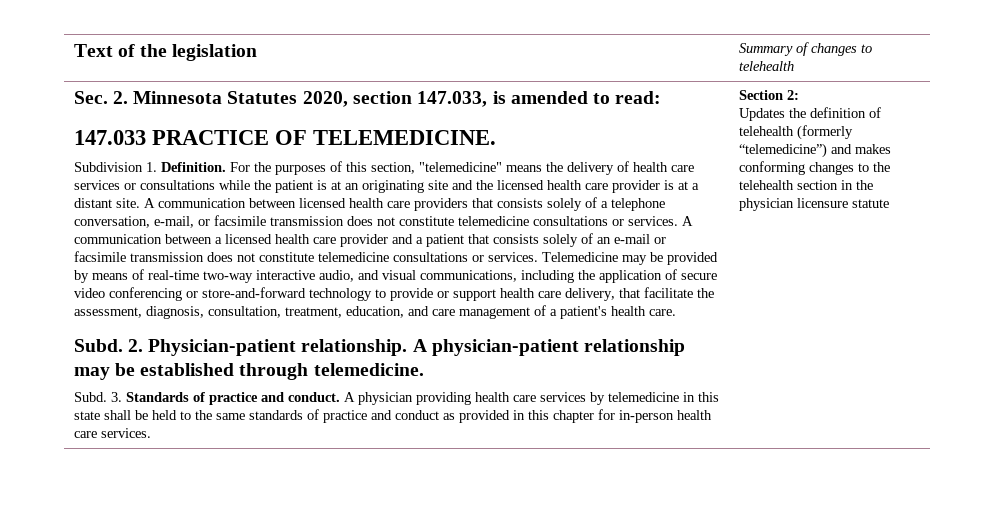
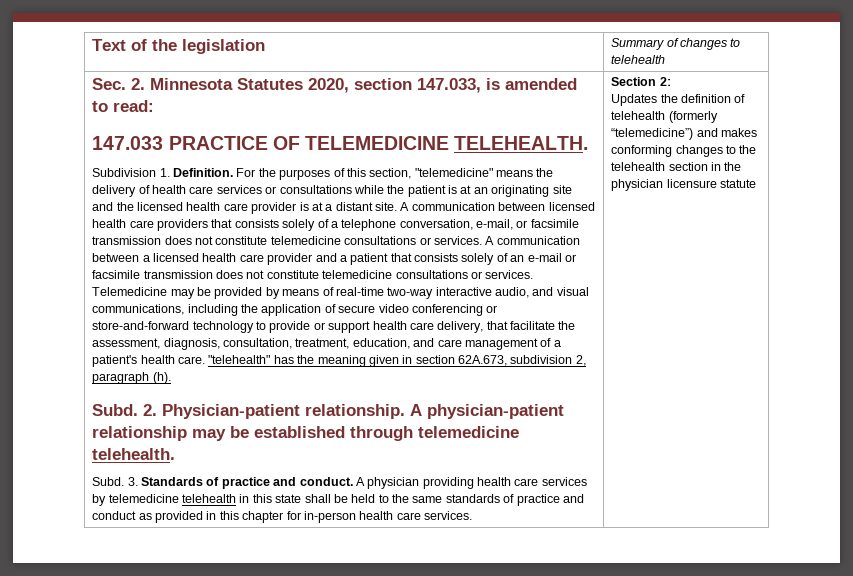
- 147.033 PRACTICE OF TELEMEDICINE.
+ 147.033 PRACTICE OF TELEMEDICINE TELEHEALTH.
+ "telehealth" has the meaning given in section 62A.673, subdivision 2, paragraph (h).
- A physician-patient relationship may be established through telemedicine.
+ A physician-patient relationship may be established through telemedicine telehealth.
- A physician providing health care services by telemedicine in this state shall be held to the same standards of practice and conduct as provided in this chapter for in-person health care services.
+ A physician providing health care services by telemedicine telehealth in this state shall be held to the same standards of practice and conduct as provided in this chapter for in-person health care services.

